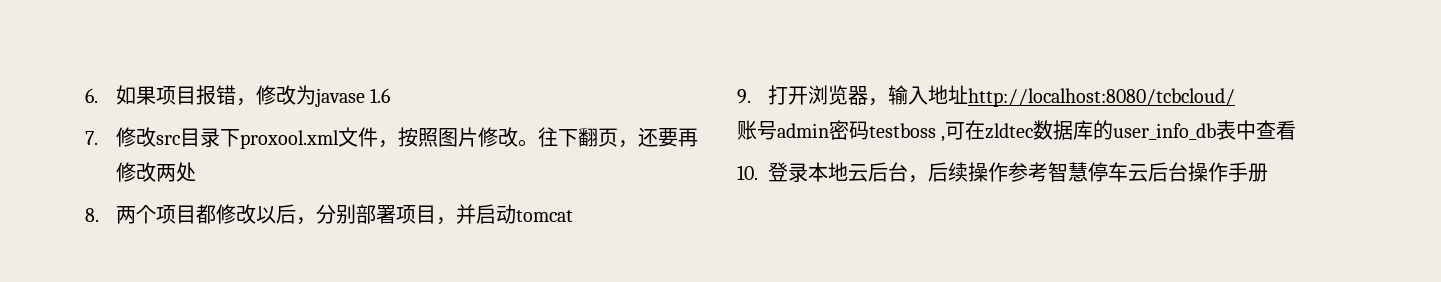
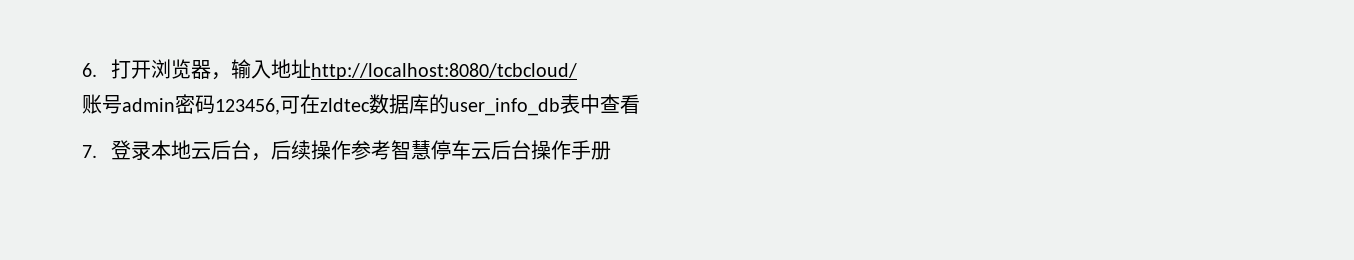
- 6.如果项目报错，修改为javase 1.6
- 7.修改src目录下proxool.xml文件，按照图片修改。往下翻页，还要再修改两处
- 8.两个项目都修改以后，分别部署项目，并启动tomcat
- 9.打开浏览器，输入地址http://localhost:8080/tcbcloud/
+ 6.打开浏览器，输入地址http://localhost:8080/tcbcloud/
- 账号admin密码testboss ,可在zldtec数据库的user_info_db表中查看
+ 账号admin密码123456,可在zldtec数据库的user_info_db表中查看
- 10.登录本地云后台，后续操作参考智慧停车云后台操作手册
+ 7.登录本地云后台，后续操作参考智慧停车云后台操作手册

